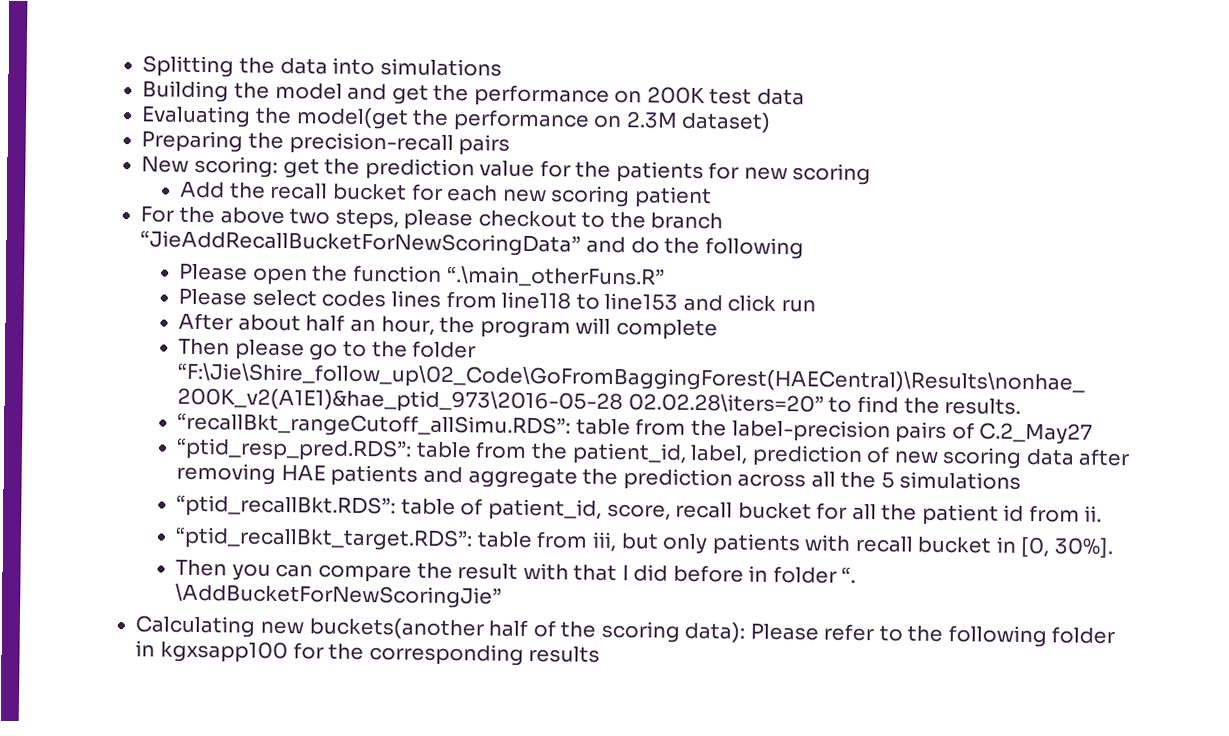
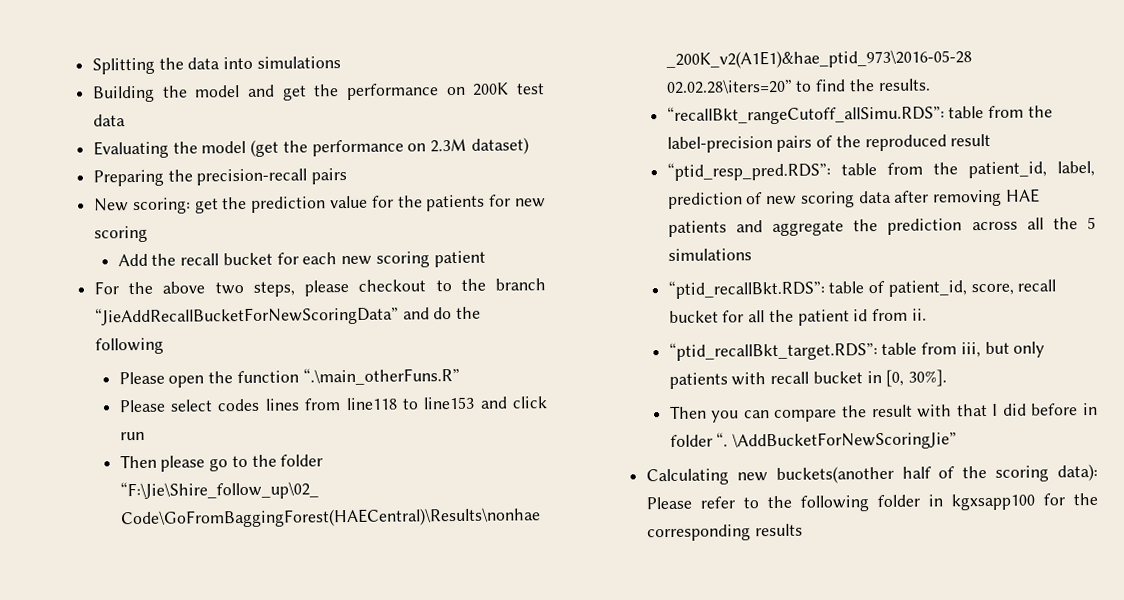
- Evaluating the model(get the performance on 2.3M dataset)
+ Evaluating the model (get the performance on 2.3M dataset)
- After about half an hour, the program will complete
- “recallBkt_rangeCutoff_allSimu.RDS”: table from the label-precision pairs of C.2_May27
+ “recallBkt_rangeCutoff_allSimu.RDS”: table from the label-precision pairs of the reproduced result

